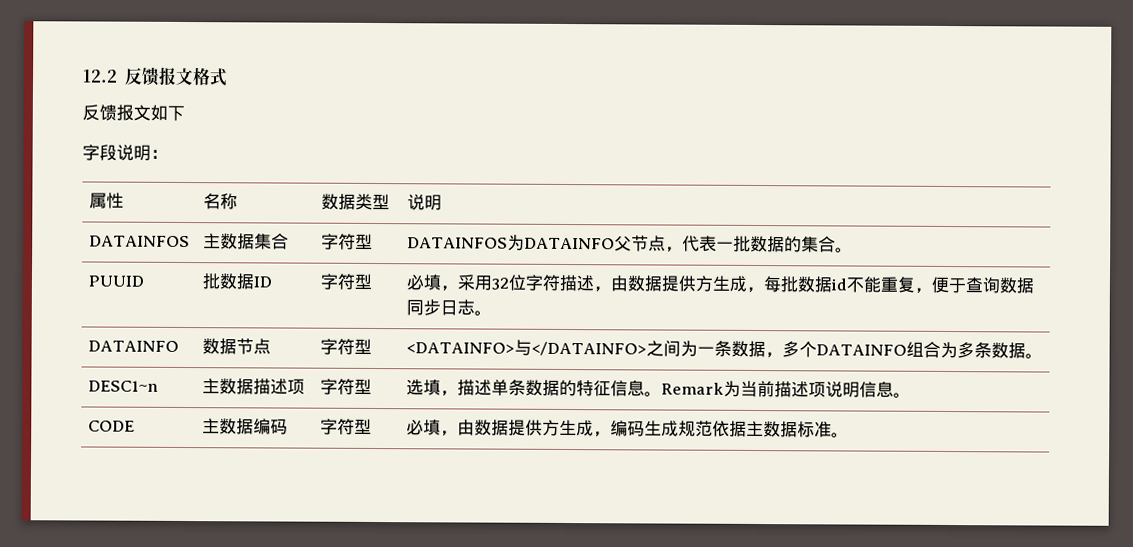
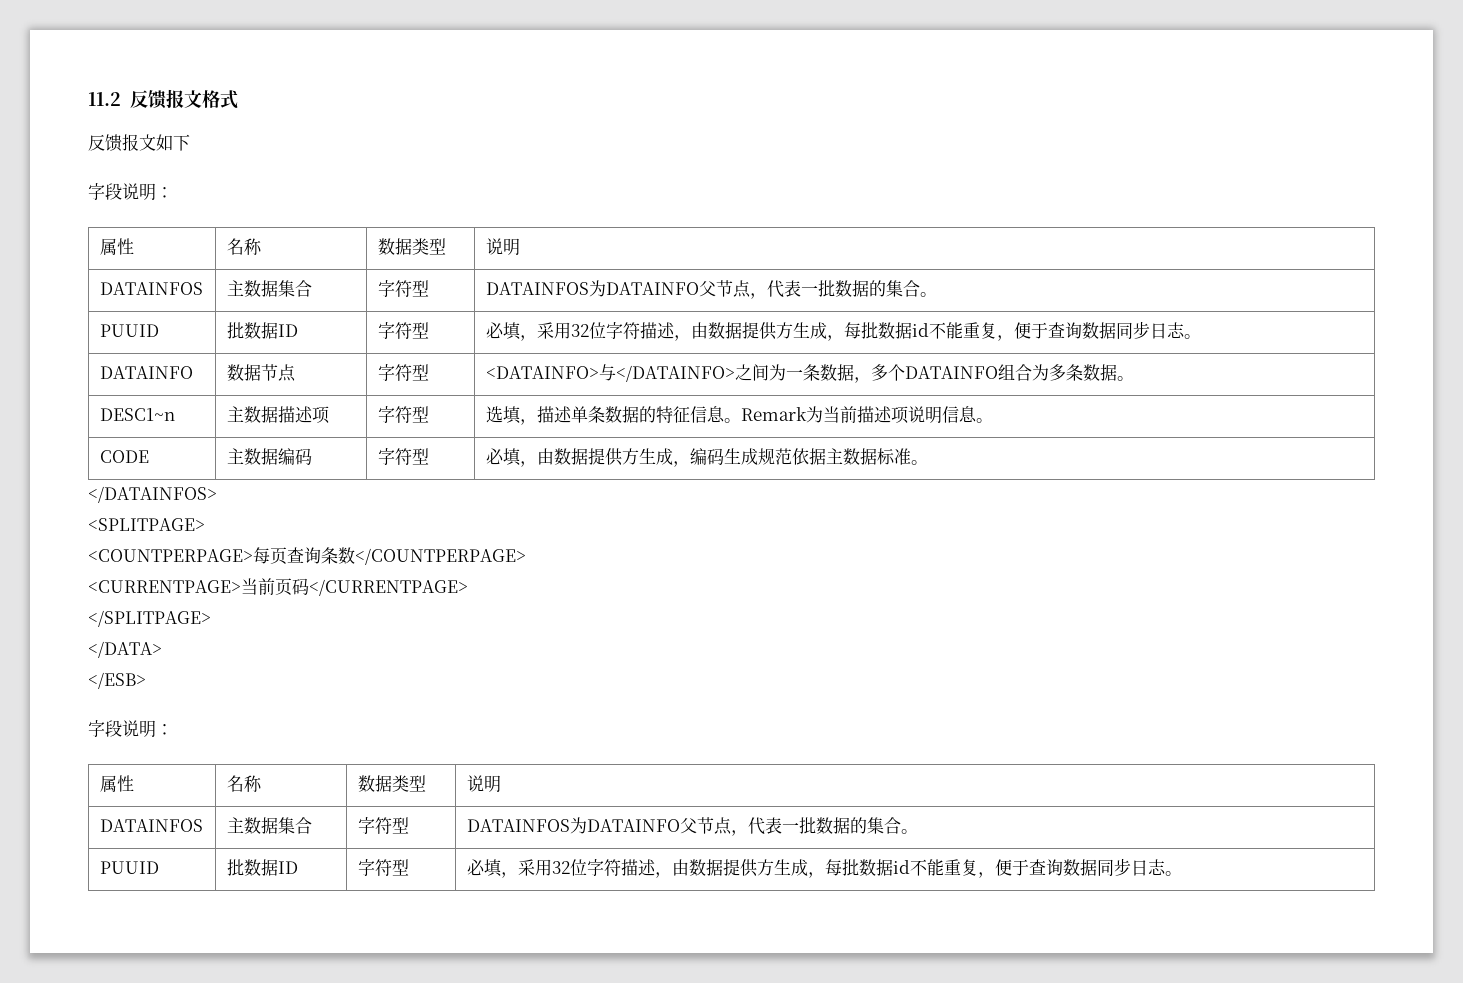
- 12.2反馈报文格式
+ 11.2反馈报文格式
+ </DATAINFOS>
+ <SPLITPAGE>
+ <COUNTPERPAGE>每页查询条数</COUNTPERPAGE>
+ <CURRENTPAGE>当前页码</CURRENTPAGE>
+ </SPLITPAGE>
+ </DATA>
+ </ESB>
+ 字段说明：
+ 属性 | 名称 | 数据类型 | 说明
+ DATAINFOS | 主数据集合 | 字符型 | DATAINFOS为DATAINFO父节点，代表一批数据的集合。
+ PUUID | 批数据ID | 字符型 | 必填，采用32位字符描述，由数据提供方生成，每批数据id不能重复，便于查询数据同步日志。

